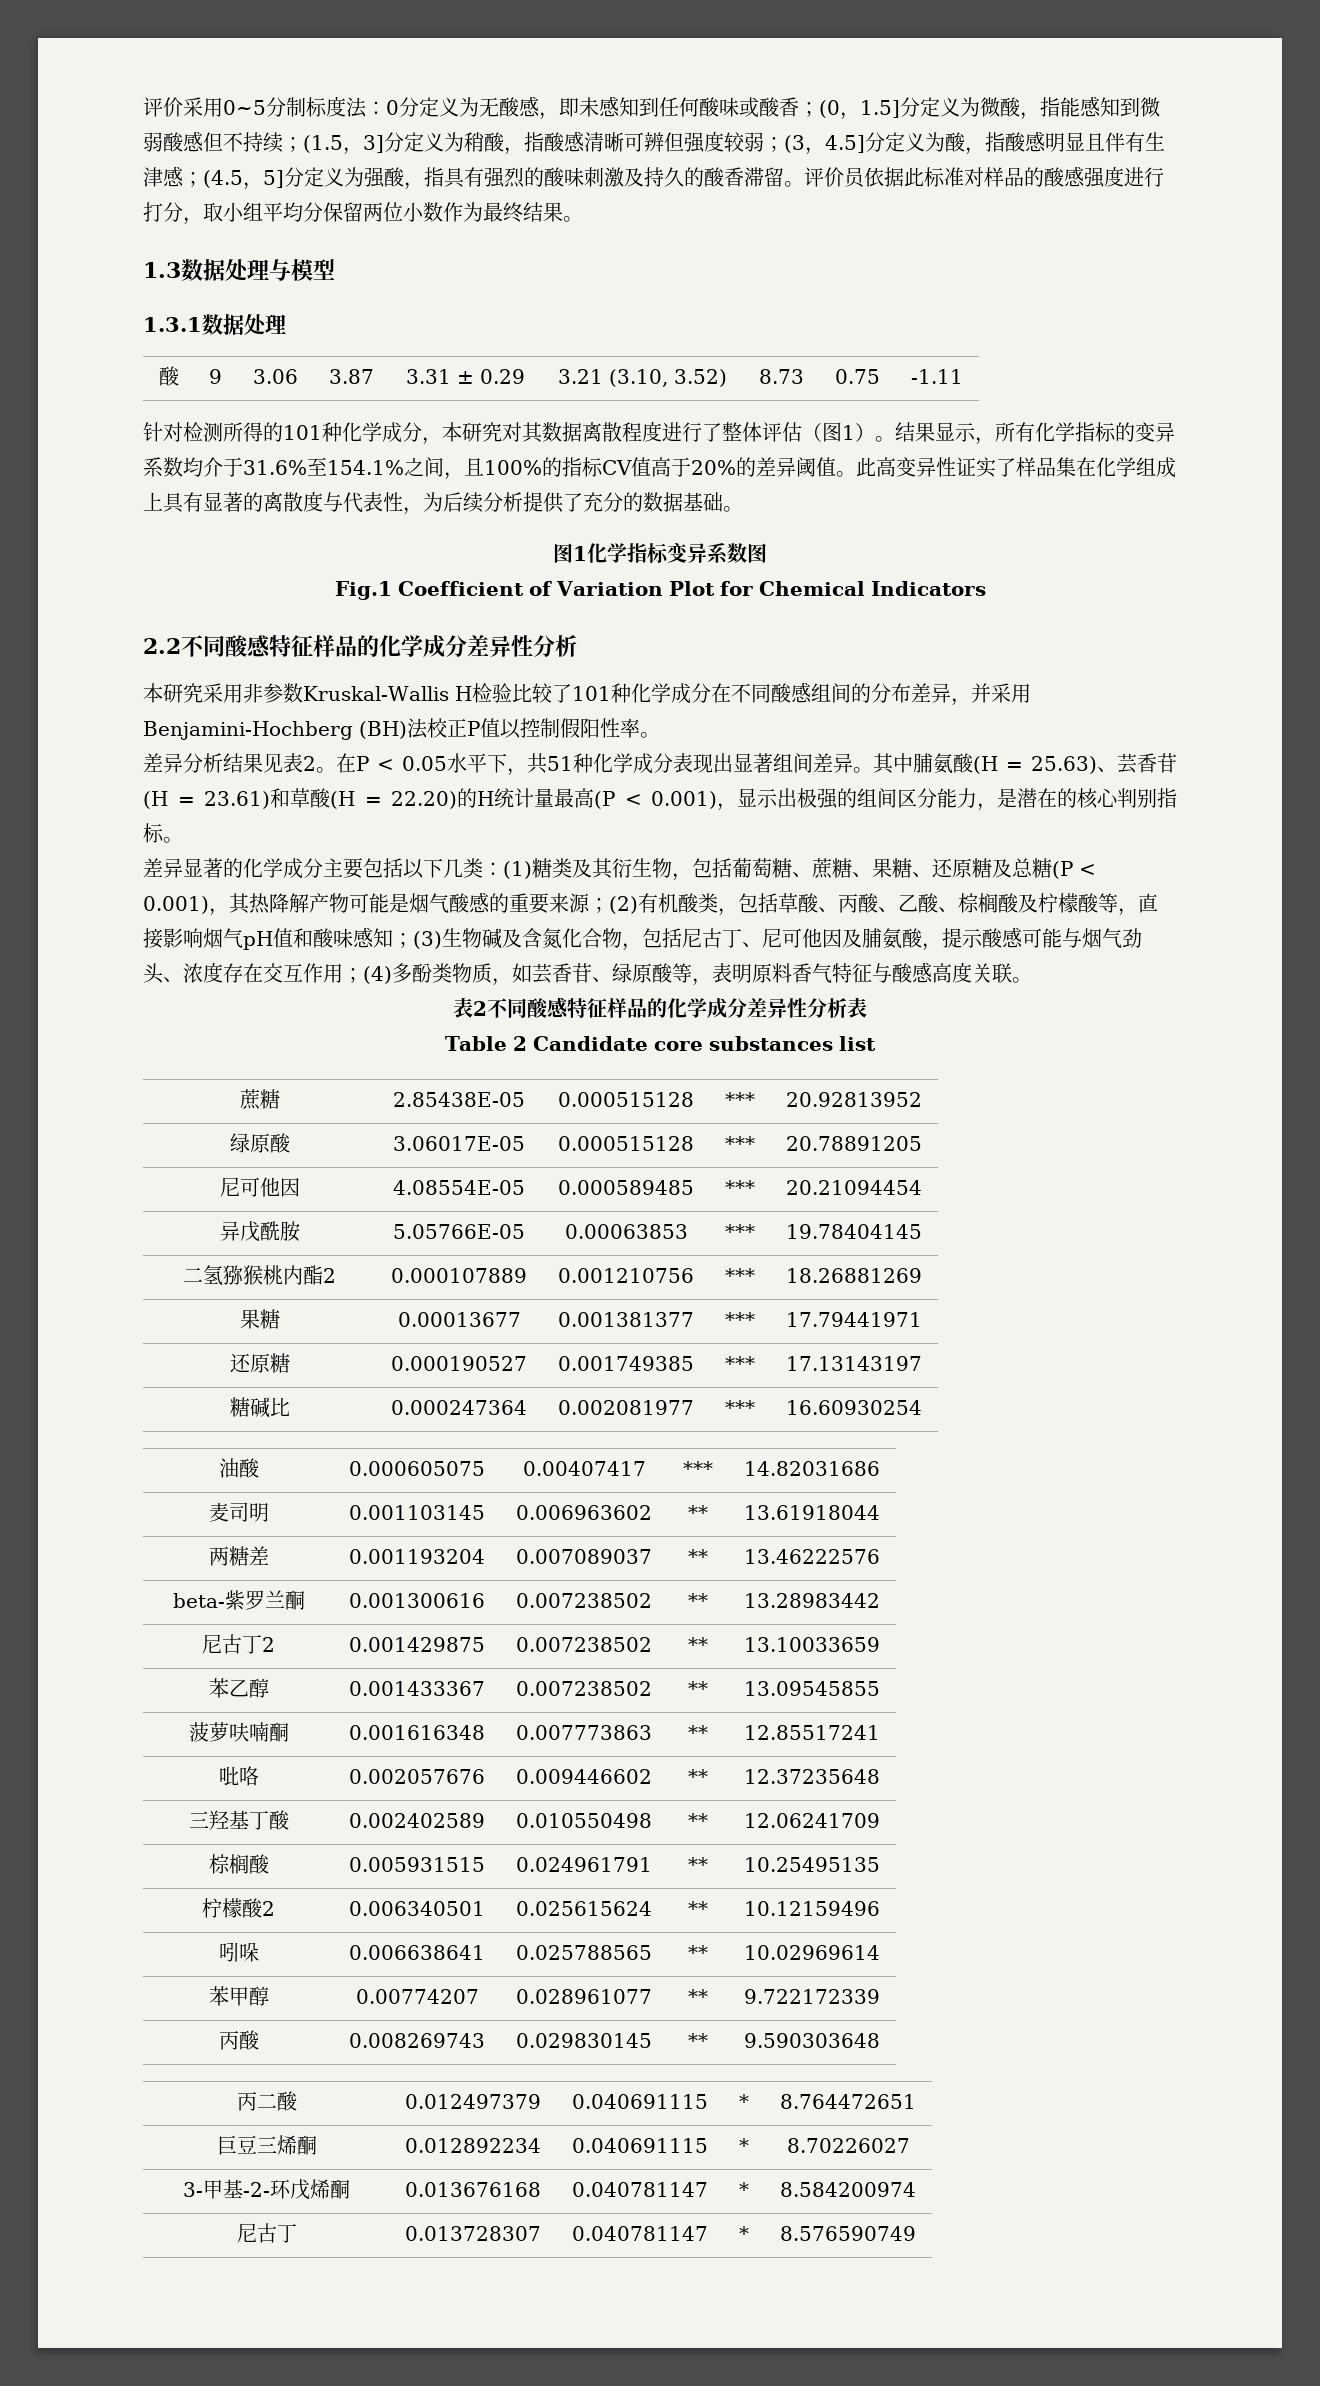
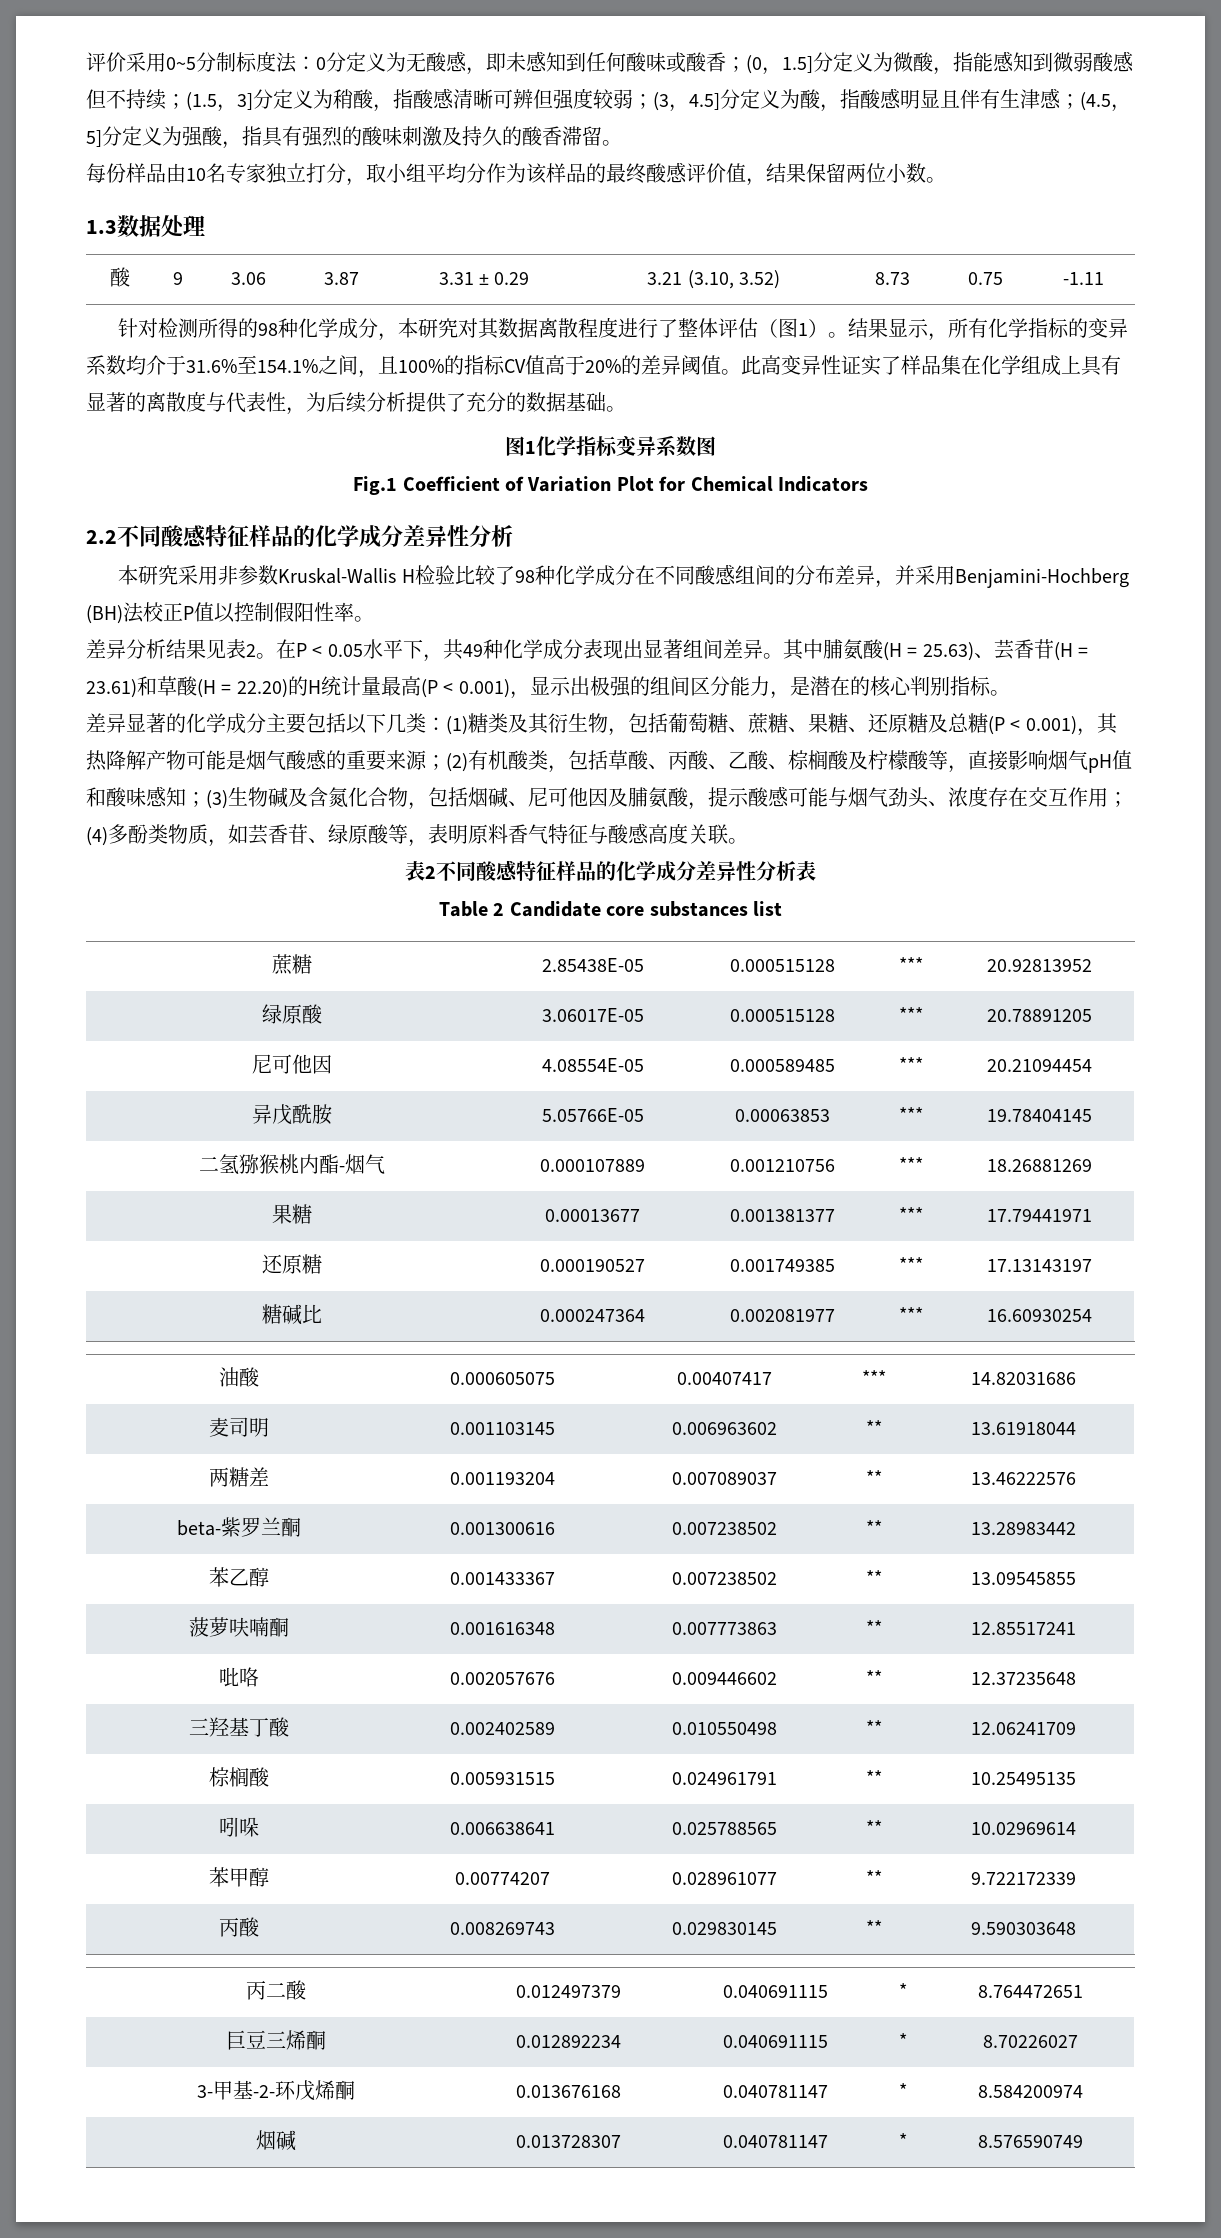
- (4.5，5]分定义为强酸，指具有强烈的酸味刺激及持久的酸香滞留。评价员依据此标准对样品的酸感强度进行打分，取小组平均分保留两位小数作为最终结果。
+ (4.5，5]分定义为强酸，指具有强烈的酸味刺激及持久的酸香滞留。
+ 每份样品由10名专家独立打分，取小组平均分作为该样品的最终酸感评价值，结果保留两位小数。
- 1.3数据处理与模型
- 1.3.1数据处理
+ 1.3数据处理
- 针对检测所得的101种化学成分，本研究对其数据离散程度进行了整体评估（图1）。
+ 针对检测所得的98种化学成分，本研究对其数据离散程度进行了整体评估（图1）。
- 本研究采用非参数Kruskal-Wallis H检验比较了101种化学成分在不同酸感组间的分布差异，并采用Benjamini-Hochberg (BH)法校正P值以控制假阳性率。
+ 本研究采用非参数Kruskal-Wallis H检验比较了98种化学成分在不同酸感组间的分布差异，并采用Benjamini-Hochberg (BH)法校正P值以控制假阳性率。
- 在P < 0.05水平下，共51种化学成分表现出显著组间差异。
+ 在P < 0.05水平下，共49种化学成分表现出显著组间差异。
- (3)生物碱及含氮化合物，包括尼古丁、尼可他因及脯氨酸，提示酸感可能与烟气劲头、浓度存在交互作用；
+ (3)生物碱及含氮化合物，包括烟碱、尼可他因及脯氨酸，提示酸感可能与烟气劲头、浓度存在交互作用；
- 二氢猕猴桃内酯2 | 0.000107889 | 0.001210756 | *** | 18.26881269
+ 二氢猕猴桃内酯-烟气 | 0.000107889 | 0.001210756 | *** | 18.26881269
- 尼古丁2 | 0.001429875 | 0.007238502 | ** | 13.10033659
- 柠檬酸2 | 0.006340501 | 0.025615624 | ** | 10.12159496
- 尼古丁 | 0.013728307 | 0.040781147 | * | 8.576590749
+ 烟碱 | 0.013728307 | 0.040781147 | * | 8.576590749

